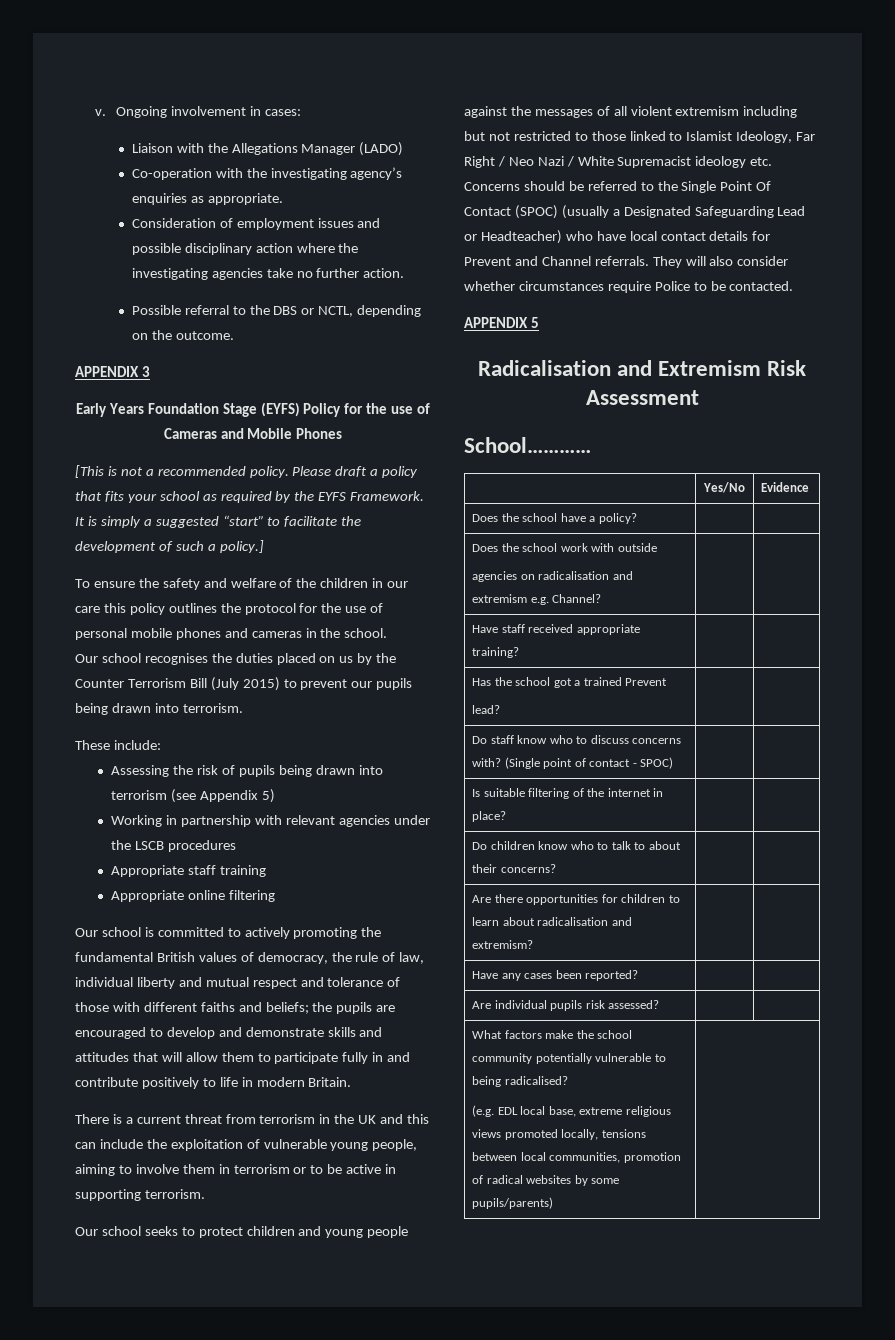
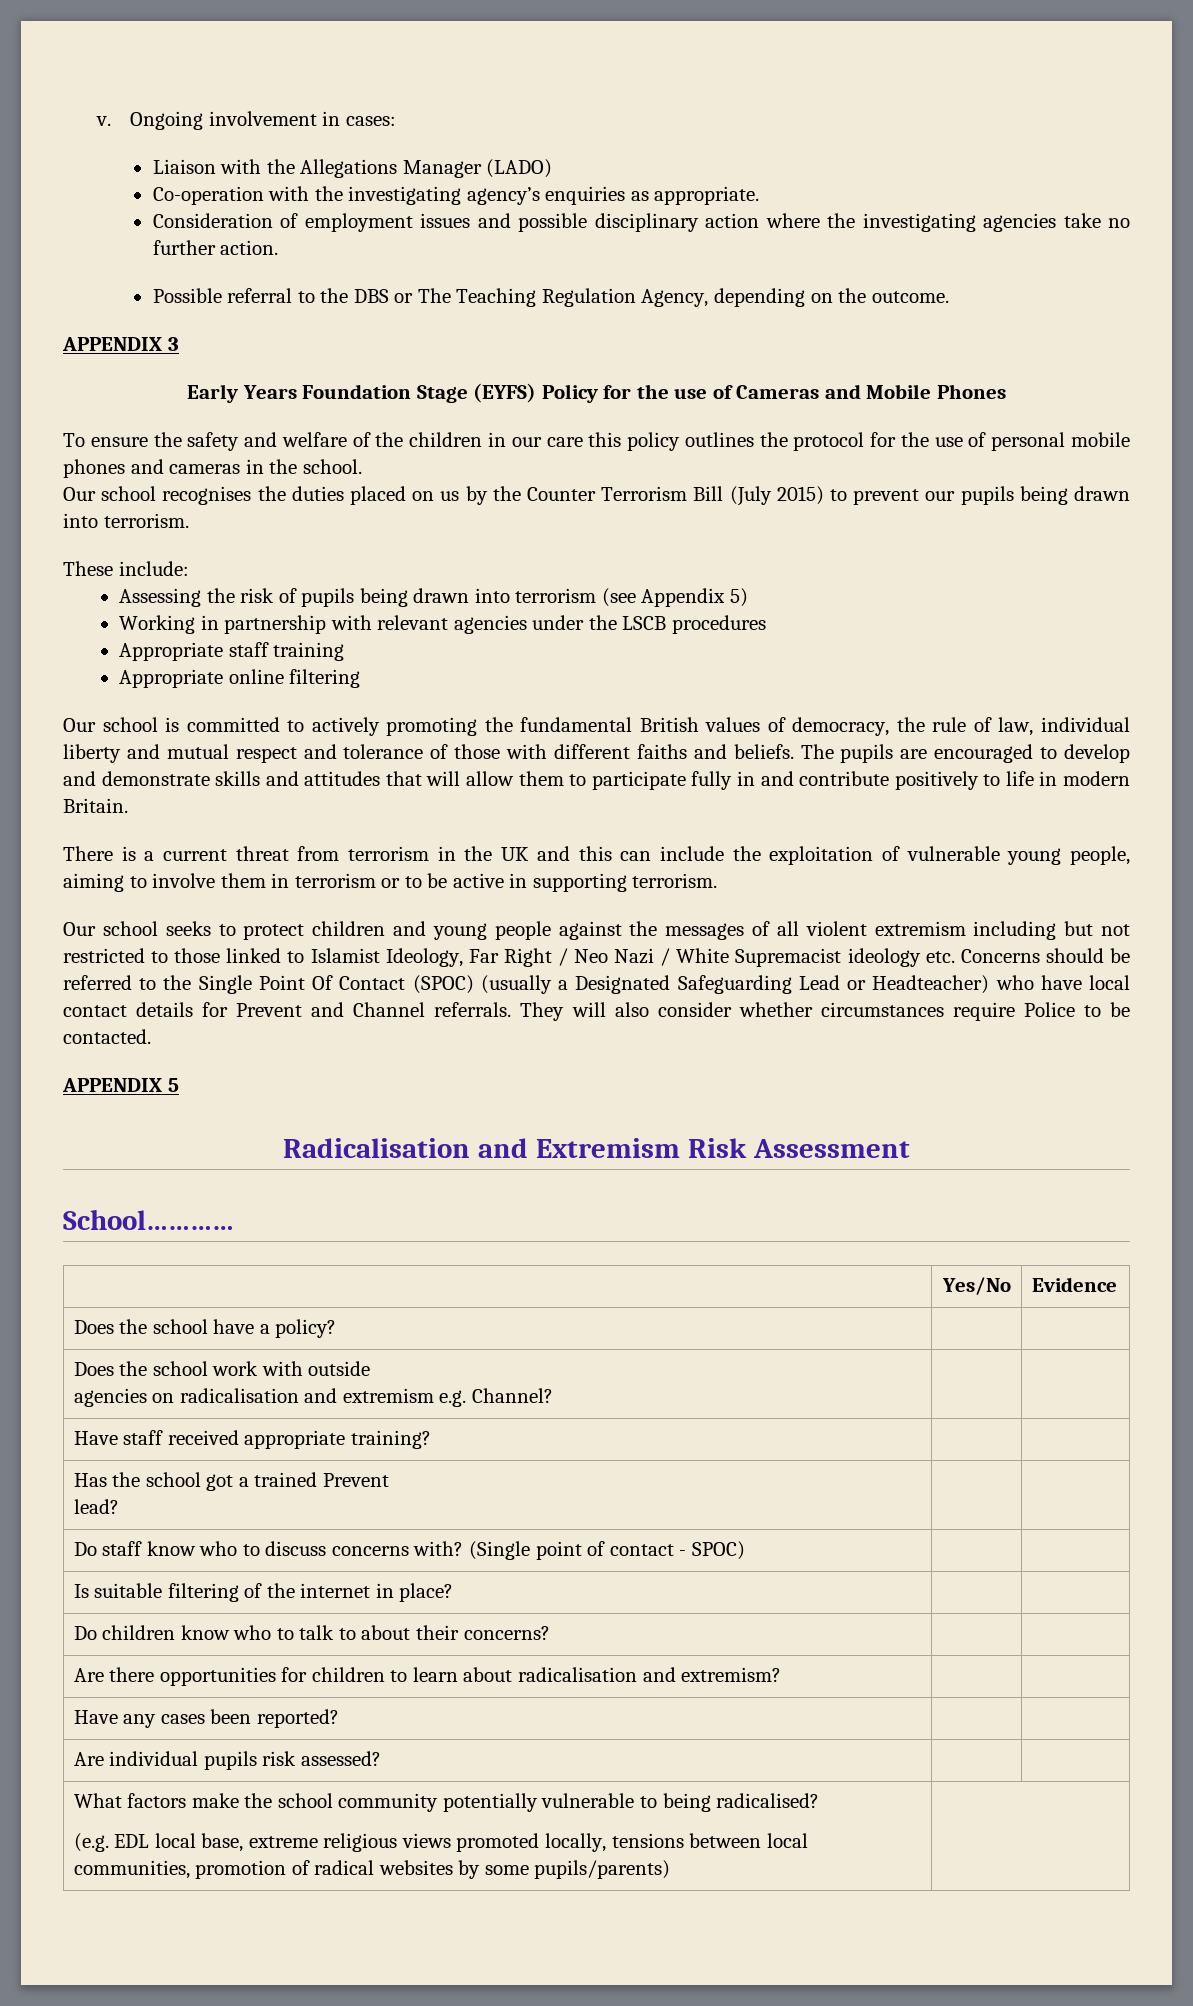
- Possible referral to the DBS or NCTL, depending on the outcome.
+ Possible referral to the DBS or The Teaching Regulation Agency, depending on the outcome.
- [This is not a recommended policy. Please draft a policy that fits your school as required by the EYFS Framework. It is simply a suggested “start” to facilitate the development of such a policy.]
- Our school is committed to actively promoting the fundamental British values of democracy, the rule of law, individual liberty and mutual respect and tolerance of those with different faiths and beliefs; the pupils are encouraged to develop and demonstrate skills and attitudes that will allow them to participate fully in and contribute positively to life in modern Britain.
+ Our school is committed to actively promoting the fundamental British values of democracy, the rule of law, individual liberty and mutual respect and tolerance of those with different faiths and beliefs. The pupils are encouraged to develop and demonstrate skills and attitudes that will allow them to participate fully in and contribute positively to life in modern Britain.

